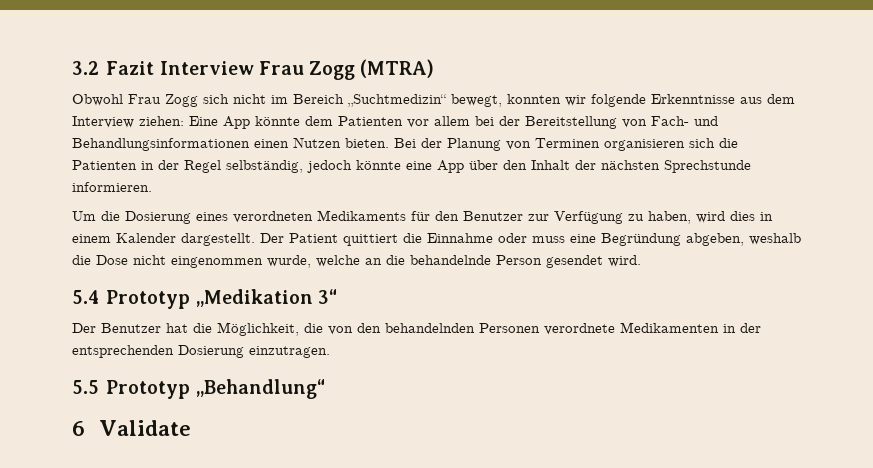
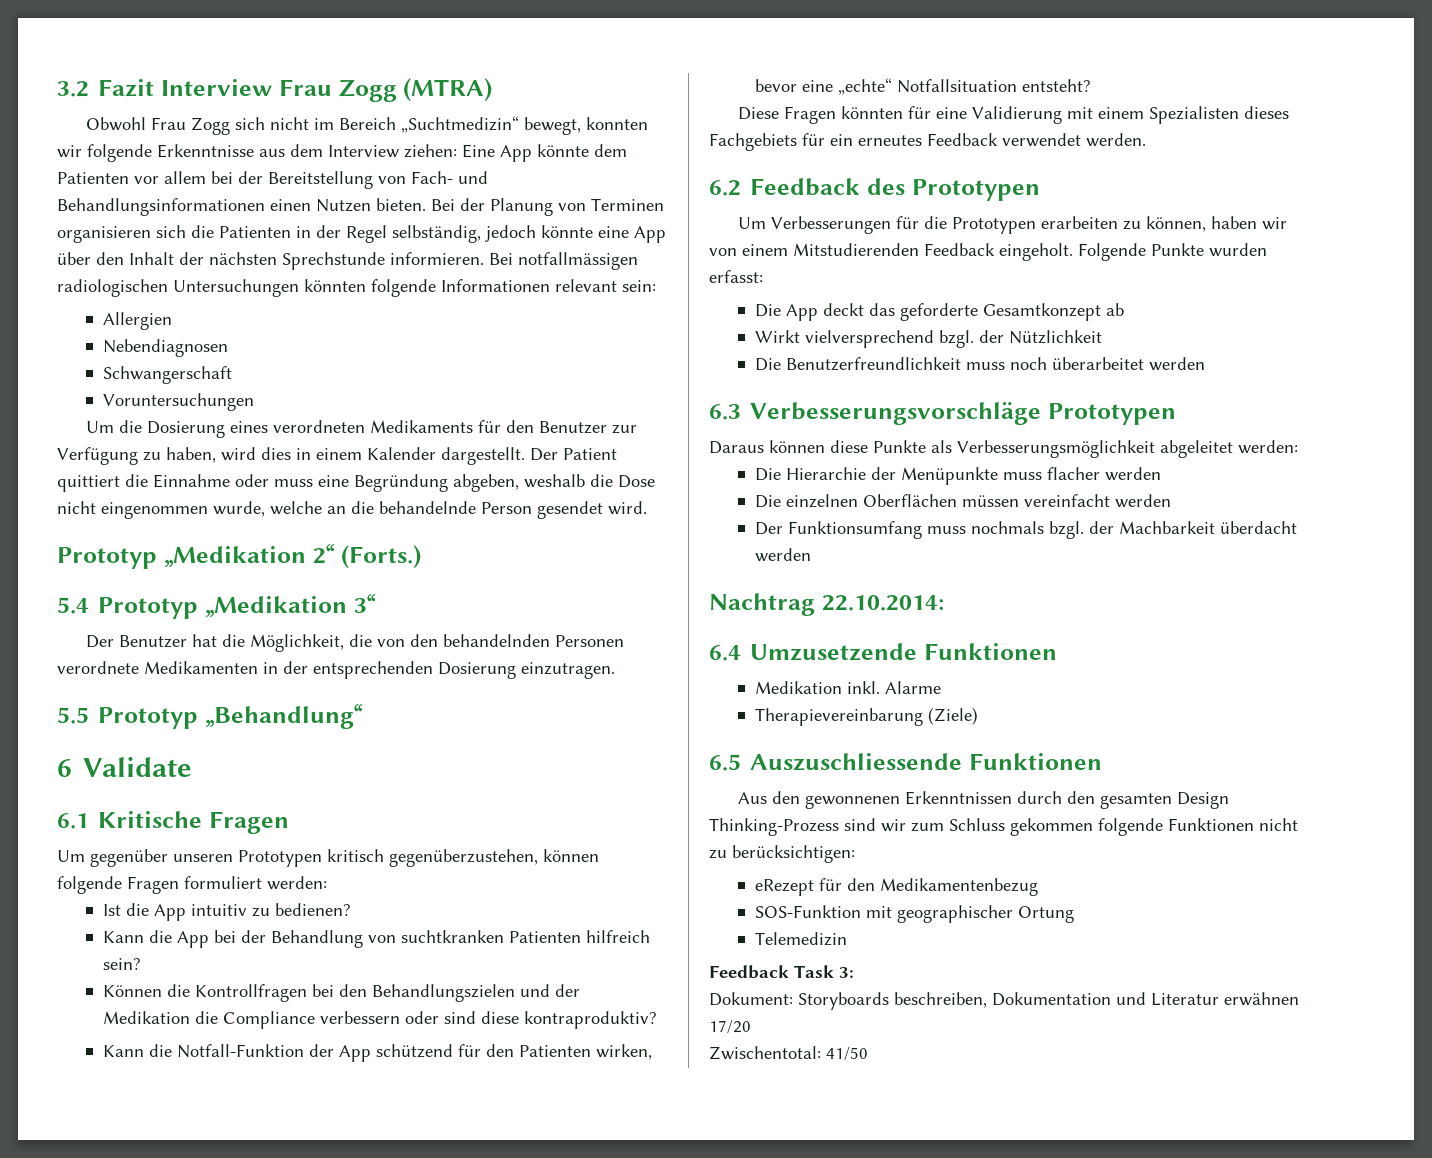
+ Bei notfallmässigen radiologischen Untersuchungen könnten folgende Informationen relevant sein:
+ Allergien
+ Nebendiagnosen
+ Schwangerschaft
+ Voruntersuchungen
+ Prototyp „Medikation 2“ (Forts.)
+ 6.1 Kritische Fragen
+ Um gegenüber unseren Prototypen kritisch gegenüberzustehen, können folgende Fragen formuliert werden:
+ Ist die App intuitiv zu bedienen?
+ Kann die App bei der Behandlung von suchtkranken Patienten hilfreich sein?
+ Können die Kontrollfragen bei den Behandlungszielen und der Medikation die Compliance verbessern oder sind diese kontraproduktiv?
+ Kann die Notfall-Funktion der App schützend für den Patienten wirken, bevor eine „echte“ Notfallsituation entsteht?
+ Diese Fragen könnten für eine Validierung mit einem Spezialisten dieses Fachgebiets für ein erneutes Feedback verwendet werden.
+ 6.2 Feedback des Prototypen
+ Um Verbesserungen für die Prototypen erarbeiten zu können, haben wir von einem Mitstudierenden Feedback eingeholt. Folgende Punkte wurden erfasst:
+ Die App deckt das geforderte Gesamtkonzept ab
+ Wirkt vielversprechend bzgl. der Nützlichkeit
+ Die Benutzerfreundlichkeit muss noch überarbeitet werden
+ 6.3 Verbesserungsvorschläge Prototypen
+ Daraus können diese Punkte als Verbesserungsmöglichkeit abgeleitet werden:
+ Die Hierarchie der Menüpunkte muss flacher werden
+ Die einzelnen Oberflächen müssen vereinfacht werden
+ Der Funktionsumfang muss nochmals bzgl. der Machbarkeit überdacht werden
+ Nachtrag 22.10.2014:
+ 6.4 Umzusetzende Funktionen
+ Medikation inkl. Alarme
+ Therapievereinbarung (Ziele)
+ 6.5 Auszuschliessende Funktionen
+ Aus den gewonnenen Erkenntnissen durch den gesamten Design Thinking-Prozess sind wir zum Schluss gekommen folgende Funktionen nicht zu berücksichtigen:
+ eRezept für den Medikamentenbezug
+ SOS-Funktion mit geographischer Ortung
+ Telemedizin
+ Feedback Task 3:
+ Dokument: Storyboards beschreiben, Dokumentation und Literatur erwähnen 17/20
+ Zwischentotal: 41/50

